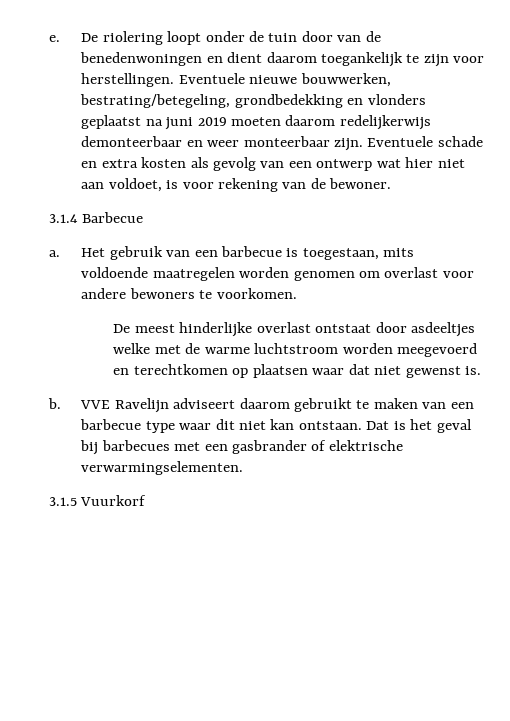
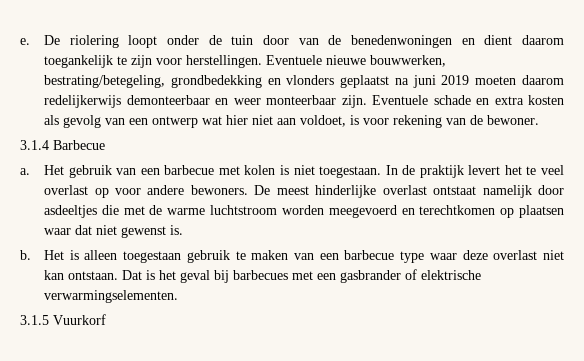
- Het gebruik van een barbecue is toegestaan, mits voldoende maatregelen worden genomen om overlast voor andere bewoners te voorkomen.
- De meest hinderlijke overlast ontstaat door asdeeltjes welke met de warme luchtstroom worden meegevoerd en terechtkomen op plaatsen waar dat niet gewenst is.
+ Het gebruik van een barbecue met kolen is niet toegestaan. In de praktijk levert het te veel overlast op voor andere bewoners. De meest hinderlijke overlast ontstaat namelijk door asdeeltjes die met de warme luchtstroom worden meegevoerd en terechtkomen op plaatsen waar dat niet gewenst is.
- VVE Ravelijn adviseert daarom gebruikt te maken van een barbecue type waar dit niet kan ontstaan.
+ Het is alleen toegestaan gebruik te maken van een barbecue type waar deze overlast niet kan ontstaan.

